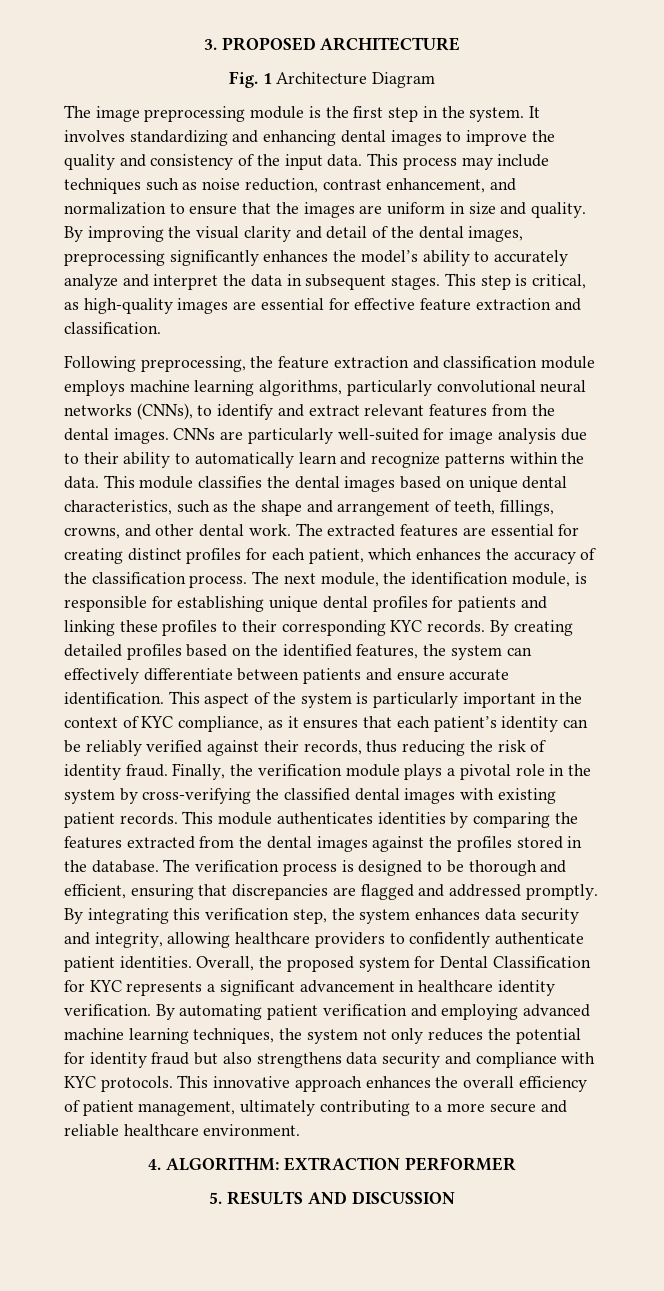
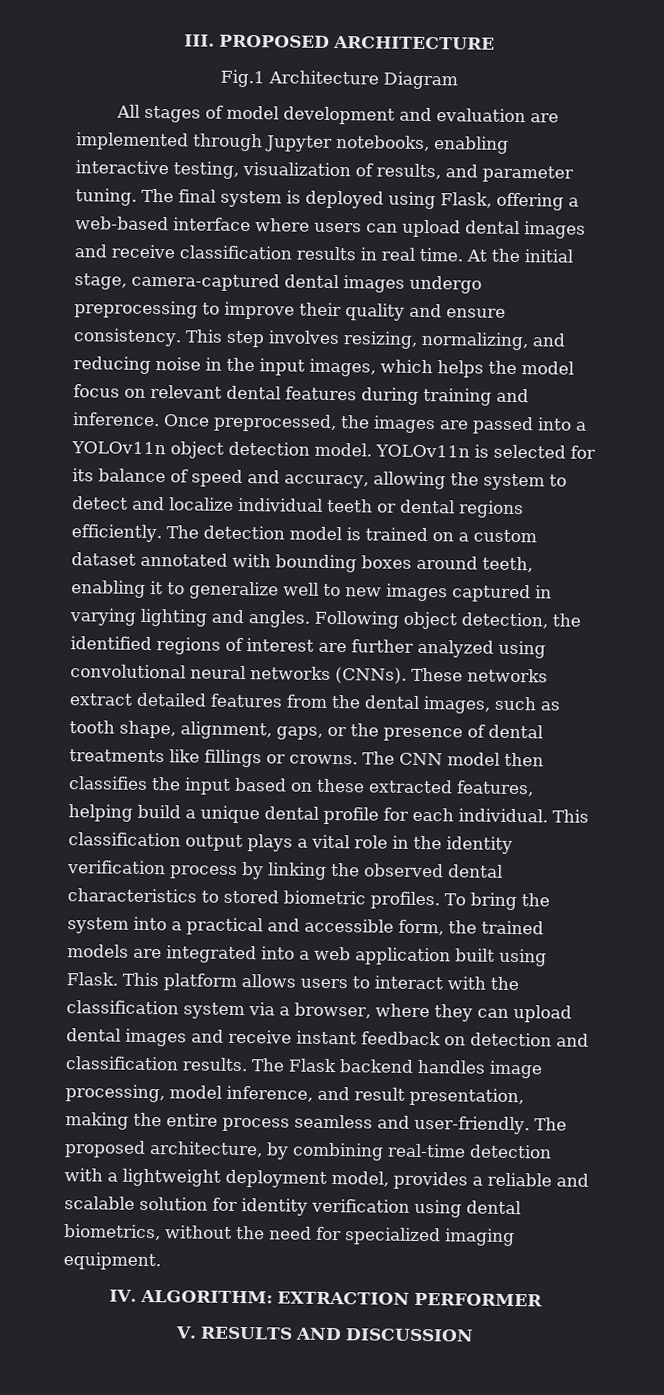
- 3. PROPOSED ARCHITECTURE
+ III. PROPOSED ARCHITECTURE
- Fig. 1 Architecture Diagram
+ Fig.1 Architecture Diagram
- The image preprocessing module is the first step in the system. It involves standardizing and enhancing dental images to improve the quality and consistency of the input data. This process may include techniques such as noise reduction, contrast enhancement, and normalization to ensure that the images are uniform in size and quality. By improving the visual clarity and detail of the dental images, preprocessing significantly enhances the model’s ability to accurately analyze and interpret the data in subsequent stages. This step is critical, as high-quality images are essential for effective feature extraction and classification.
- Following preprocessing, the feature extraction and classification module employs machine learning algorithms, particularly convolutional neural networks (CNNs), to identify and extract relevant features from the dental images. CNNs are particularly well-suited for image analysis due to their ability to automatically learn and recognize patterns within the data. This module classifies the dental images based on unique dental characteristics, such as the shape and arrangement of teeth, fillings, crowns, and other dental work. The extracted features are essential for creating distinct profiles for each patient, which enhances the accuracy of the classification process. The next module, the identification module, is responsible for establishing unique dental profiles for patients and linking these profiles to their corresponding KYC records. By creating detailed profiles based on the identified features, the system can effectively differentiate between patients and ensure accurate identification. This aspect of the system is particularly important in the context of KYC compliance, as it ensures that each patient’s identity can be reliably verified against their records, thus reducing the risk of identity fraud. Finally, the verification module plays a pivotal role in the system by cross-verifying the classified dental images with existing patient records. This module authenticates identities by comparing the features extracted from the dental images against the profiles stored in the database. The verification process is designed to be thorough and efficient, ensuring that discrepancies are flagged and addressed promptly. By integrating this verification step, the system enhances data security and integrity, allowing healthcare providers to confidently authenticate patient identities. Overall, the proposed system for Dental Classification for KYC represents a significant advancement in healthcare identity verification. By automating patient verification and employing advanced machine learning techniques, the system not only reduces the potential for identity fraud but also strengthens data security and compliance with KYC protocols. This innovative approach enhances the overall efficiency of patient management, ultimately contributing to a more secure and reliable healthcare environment.
- 4. ALGORITHM: EXTRACTION PERFORMER
+ All stages of model development and evaluation are implemented through Jupyter notebooks, enabling interactive testing, visualization of results, and parameter tuning. The final system is deployed using Flask, offering a web-based interface where users can upload dental images and receive classification results in real time. At the initial stage, camera-captured dental images undergo preprocessing to improve their quality and ensure consistency. This step involves resizing, normalizing, and reducing noise in the input images, which helps the model focus on relevant dental features during training and inference. Once preprocessed, the images are passed into a YOLOv11n object detection model. YOLOv11n is selected for its balance of speed and accuracy, allowing the system to detect and localize individual teeth or dental regions efficiently. The detection model is trained on a custom dataset annotated with bounding boxes around teeth, enabling it to generalize well to new images captured in varying lighting and angles. Following object detection, the identified regions of interest are further analyzed using convolutional neural networks (CNNs). These networks extract detailed features from the dental images, such as tooth shape, alignment, gaps, or the presence of dental treatments like fillings or crowns. The CNN model then classifies the input based on these extracted features, helping build a unique dental profile for each individual. This classification output plays a vital role in the identity verification process by linking the observed dental characteristics to stored biometric profiles. To bring the system into a practical and accessible form, the trained models are integrated into a web application built using Flask. This platform allows users to interact with the classification system via a browser, where they can upload dental images and receive instant feedback on detection and classification results. The Flask backend handles image processing, model inference, and result presentation, making the entire process seamless and user-friendly. The proposed architecture, by combining real-time detection with a lightweight deployment model, provides a reliable and scalable solution for identity verification using dental biometrics, without the need for specialized imaging equipment.
+ IV. ALGORITHM: EXTRACTION PERFORMER
- 5. RESULTS AND DISCUSSION
+ V. RESULTS AND DISCUSSION

